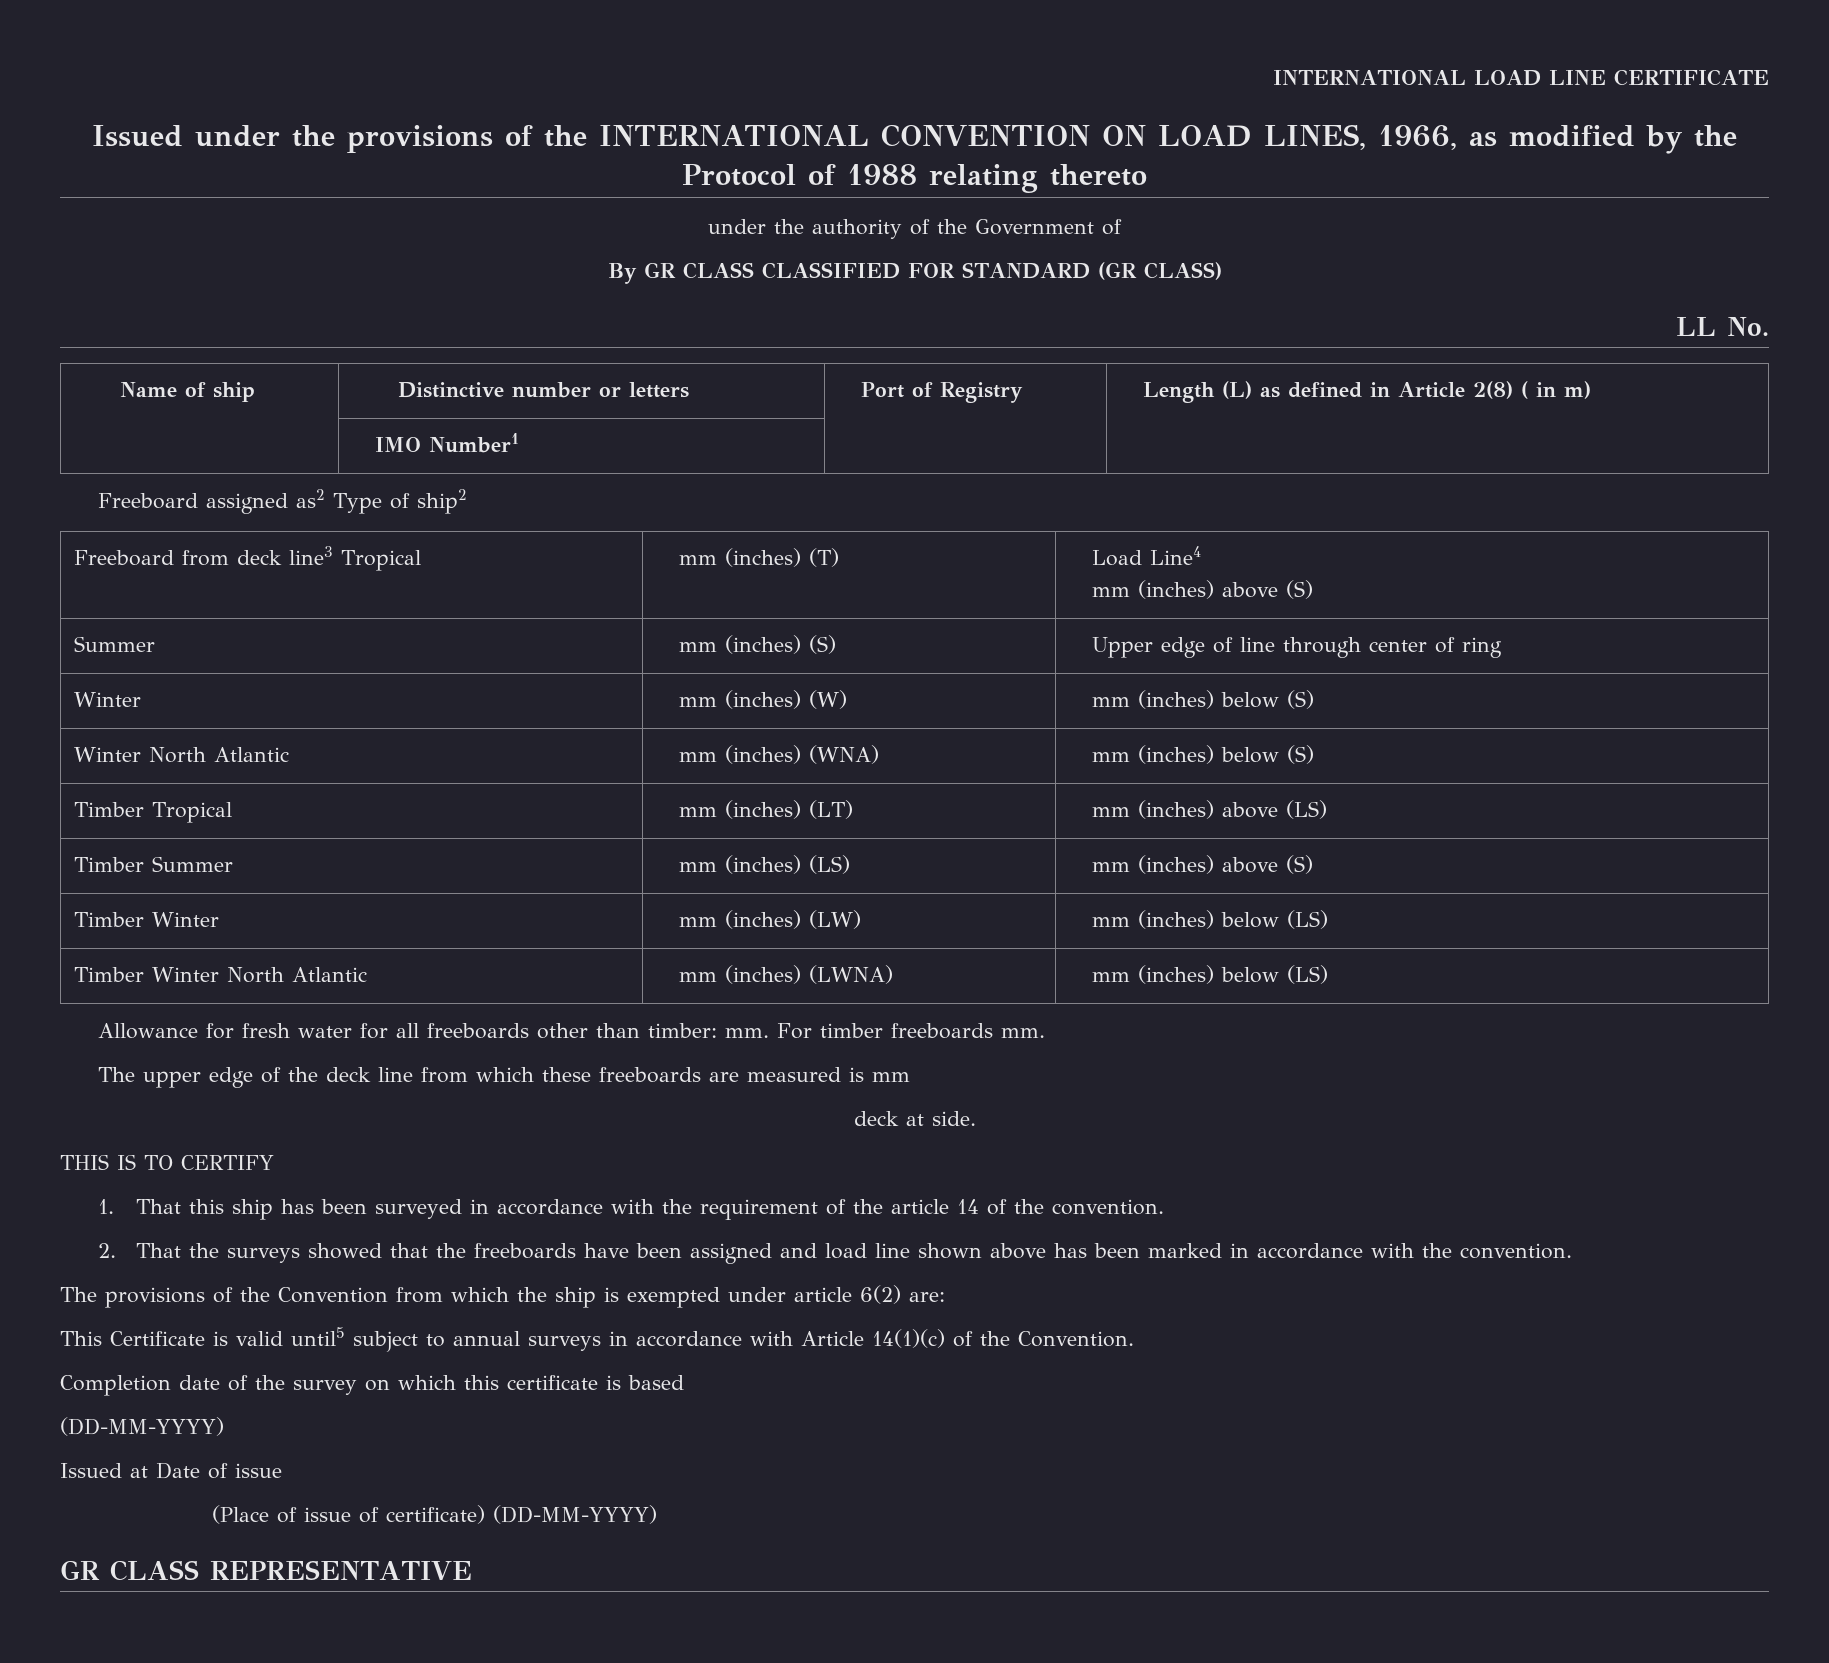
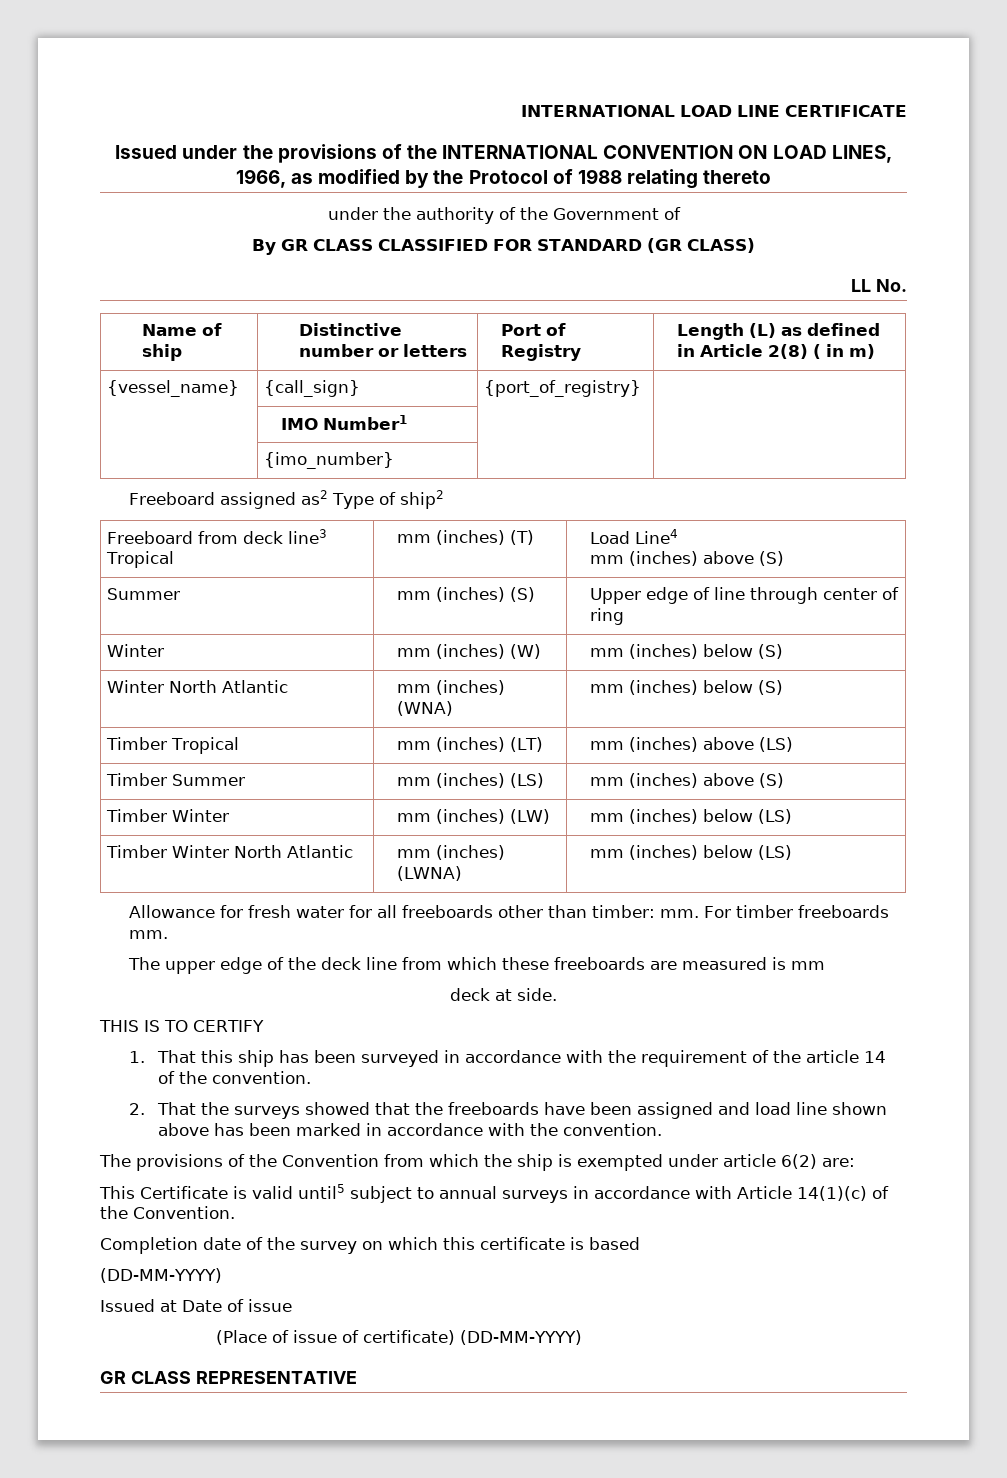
+ {vessel_name} | {call_sign} | {port_of_registry} |
+ | {imo_number} | |

